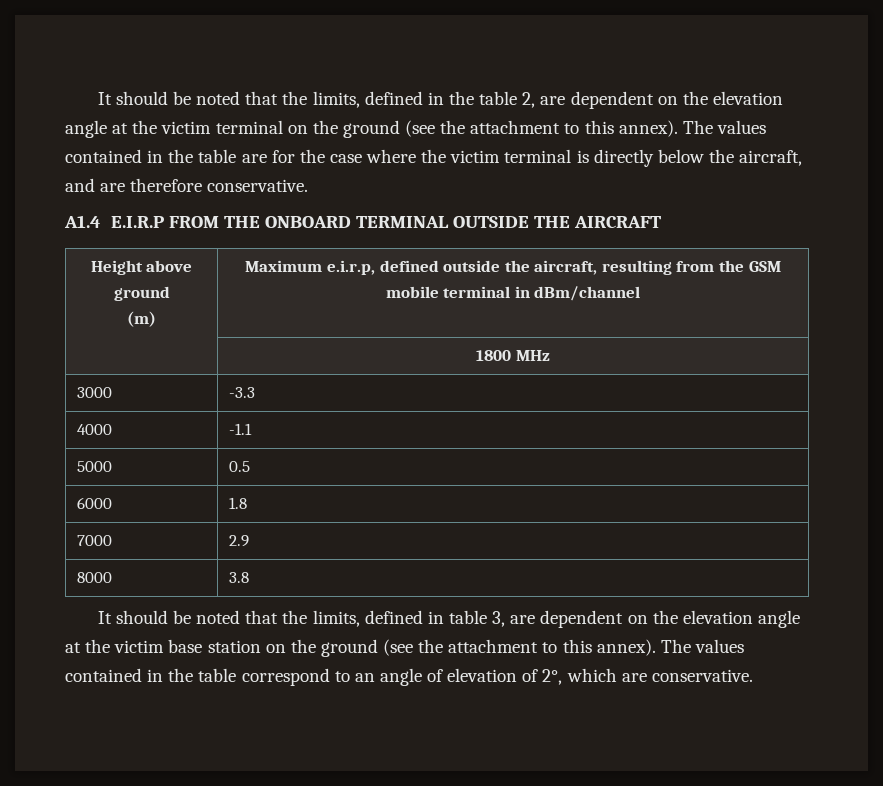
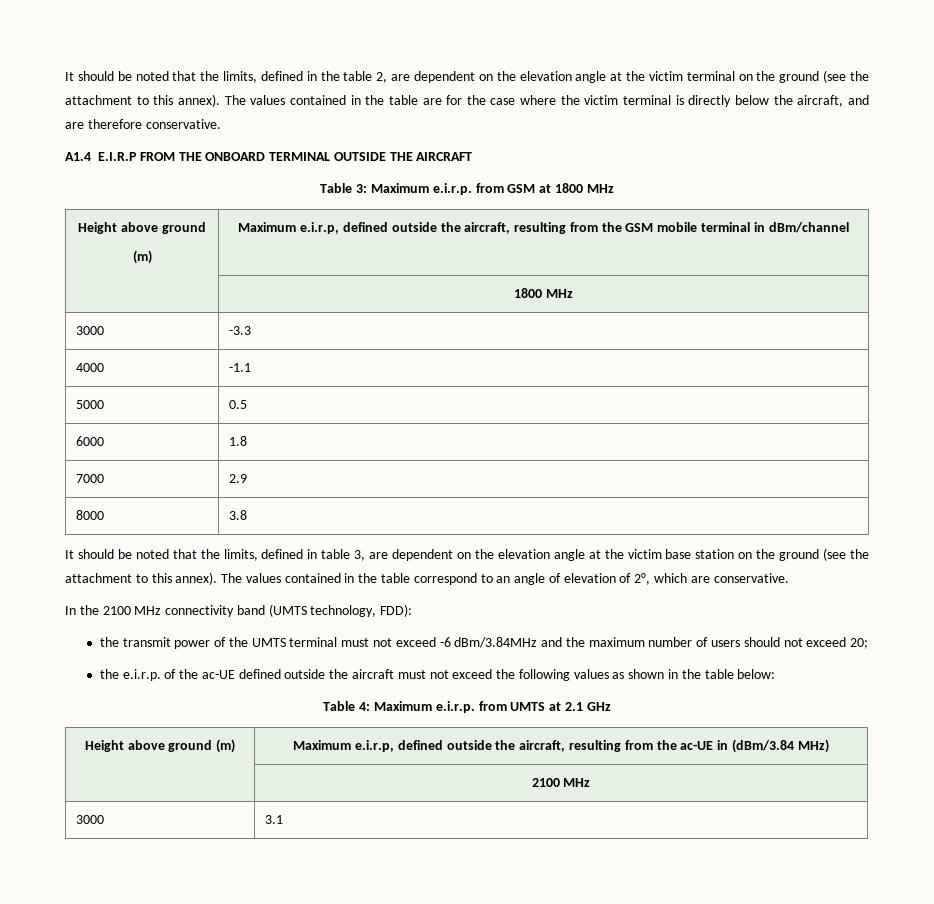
+ Table 3: Maximum e.i.r.p. from GSM at 1800 MHz
+ In the 2100 MHz connectivity band (UMTS technology, FDD):
+ the transmit power of the UMTS terminal must not exceed -6 dBm/3.84MHz and the maximum number of users should not exceed 20;
+ the e.i.r.p. of the ac-UE defined outside the aircraft must not exceed the following values as shown in the table below:
+ Table 4: Maximum e.i.r.p. from UMTS at 2.1 GHz
+ Height above ground (m) | Maximum e.i.r.p, defined outside the aircraft, resulting from the ac-UE in (dBm/3.84 MHz)
+ | 2100 MHz
+ 3000 | 3.1

